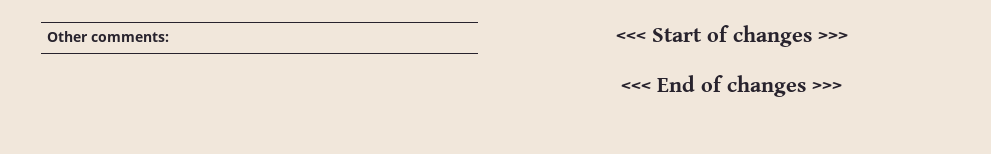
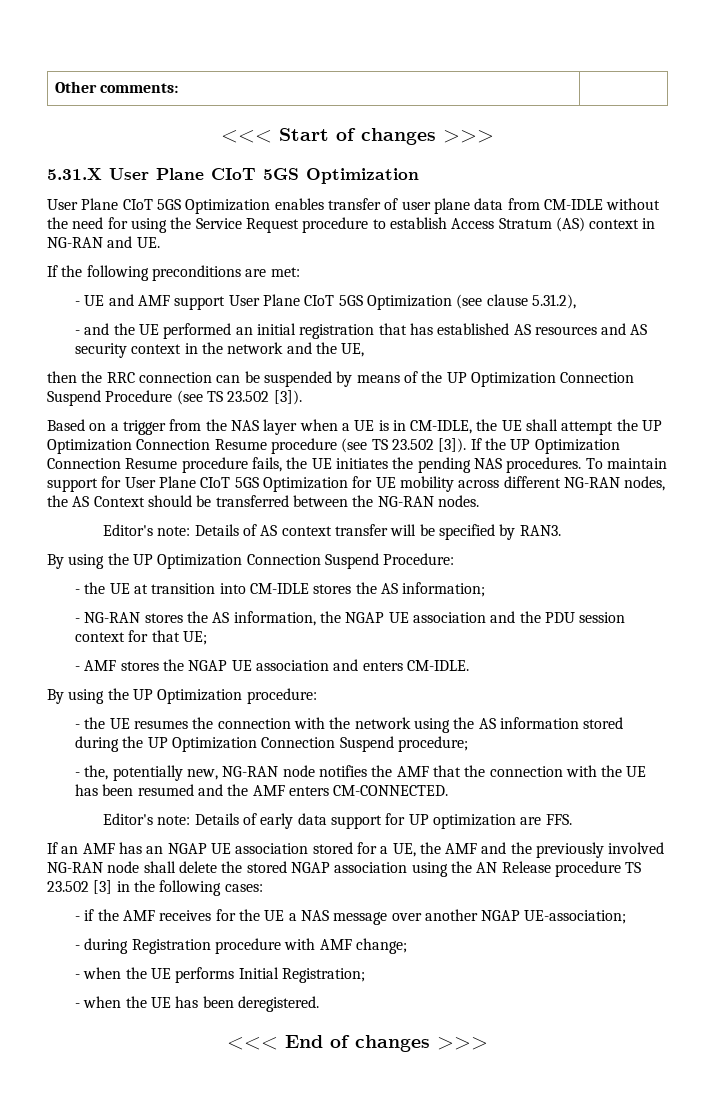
+ 5.31.X User Plane CIoT 5GS Optimization
+ User Plane CIoT 5GS Optimization enables transfer of user plane data from CM-IDLE without the need for using the Service Request procedure to establish Access Stratum (AS) context in NG-RAN and UE.
+ If the following preconditions are met:
+ - UE and AMF support User Plane CIoT 5GS Optimization (see clause 5.31.2),
+ - and the UE performed an initial registration that has established AS resources and AS security context in the network and the UE,
+ then the RRC connection can be suspended by means of the UP Optimization Connection Suspend Procedure (see TS 23.502 [3]).
+ Based on a trigger from the NAS layer when a UE is in CM-IDLE, the UE shall attempt the UP Optimization Connection Resume procedure (see TS 23.502 [3]). If the UP Optimization Connection Resume procedure fails, the UE initiates the pending NAS procedures. To maintain support for User Plane CIoT 5GS Optimization for UE mobility across different NG-RAN nodes, the AS Context should be transferred between the NG-RAN nodes.
+ Editor's note: Details of AS context transfer will be specified by RAN3.
+ By using the UP Optimization Connection Suspend Procedure:
+ - the UE at transition into CM-IDLE stores the AS information;
+ - NG-RAN stores the AS information, the NGAP UE association and the PDU session context for that UE;
+ - AMF stores the NGAP UE association and enters CM-IDLE.
+ By using the UP Optimization procedure:
+ - the UE resumes the connection with the network using the AS information stored during the UP Optimization Connection Suspend procedure;
+ - the, potentially new, NG-RAN node notifies the AMF that the connection with the UE has been resumed and the AMF enters CM-CONNECTED.
+ Editor's note: Details of early data support for UP optimization are FFS.
+ If an AMF has an NGAP UE association stored for a UE, the AMF and the previously involved NG-RAN node shall delete the stored NGAP association using the AN Release procedure TS 23.502 [3] in the following cases:
+ - if the AMF receives for the UE a NAS message over another NGAP UE-association;
+ - during Registration procedure with AMF change;
+ - when the UE performs Initial Registration;
+ - when the UE has been deregistered.

